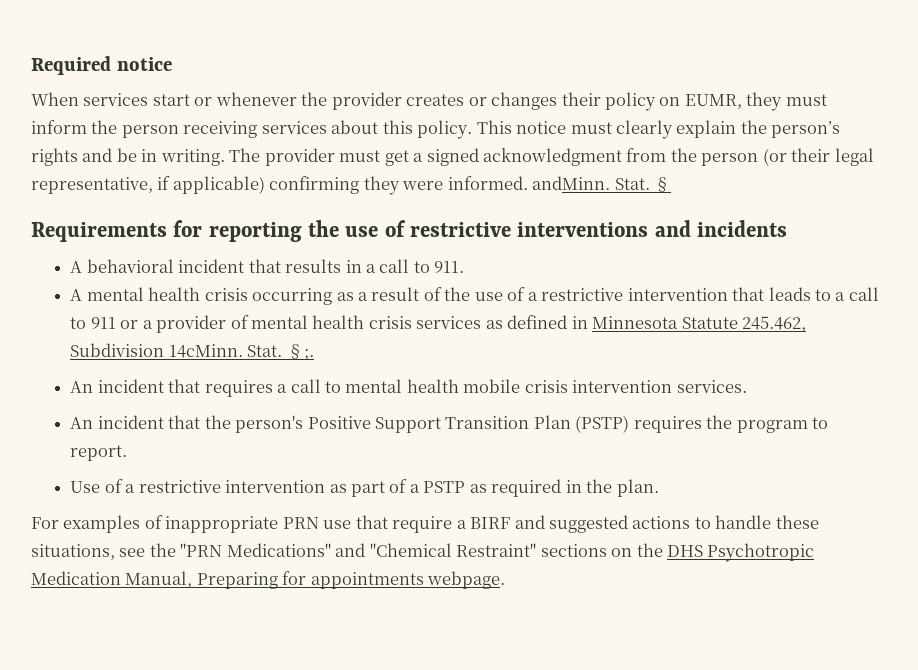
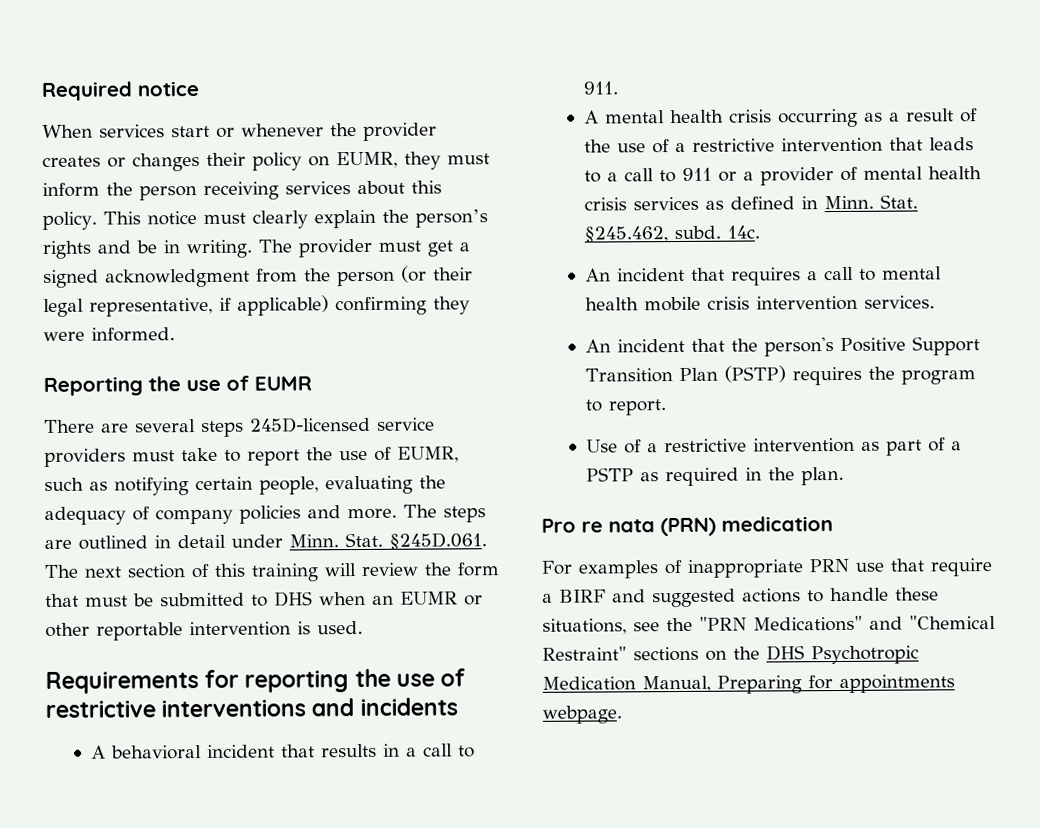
- The provider must get a signed acknowledgment from the person (or their legal representative, if applicable) confirming they were informed. andMinn. Stat. §
+ The provider must get a signed acknowledgment from the person (or their legal representative, if applicable) confirming they were informed.
+ Reporting the use of EUMR
+ There are several steps 245D-licensed service providers must take to report the use of EUMR, such as notifying certain people, evaluating the adequacy of company policies and more. The steps are outlined in detail under Minn. Stat. §245D.061. The next section of this training will review the form that must be submitted to DHS when an EUMR or other reportable intervention is used.
- A mental health crisis occurring as a result of the use of a restrictive intervention that leads to a call to 911 or a provider of mental health crisis services as defined in Minnesota Statute 245.462, Subdivision 14cMinn. Stat. §;.
+ A mental health crisis occurring as a result of the use of a restrictive intervention that leads to a call to 911 or a provider of mental health crisis services as defined in Minn. Stat. §245.462, subd. 14c.
+ Pro re nata (PRN) medication

